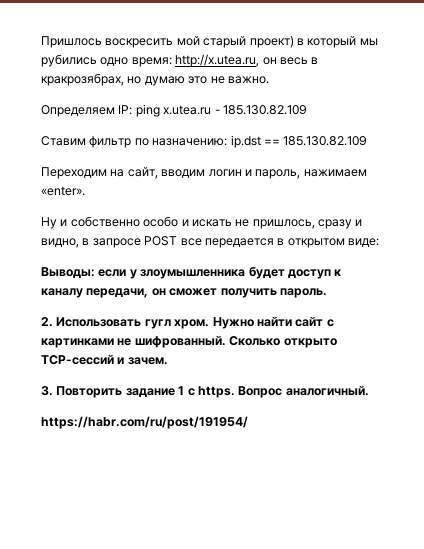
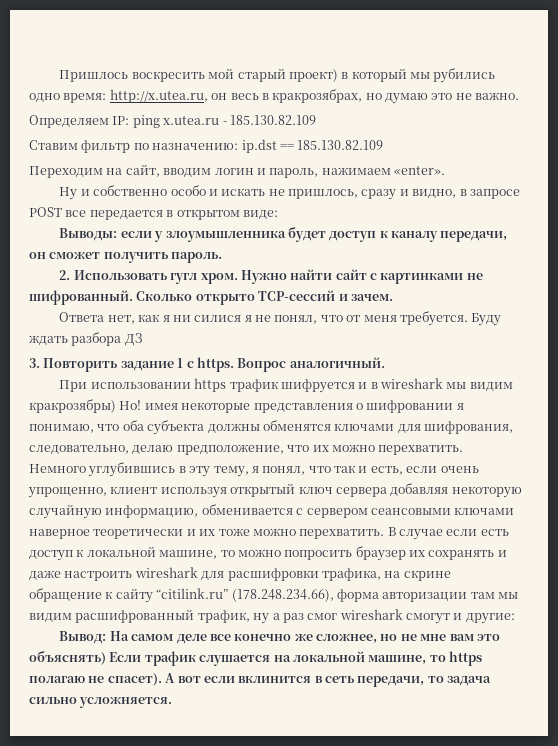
+ Ответа нет, как я ни силися я не понял, что от меня требуется. Буду ждать разбора ДЗ
- https://habr.com/ru/post/191954/
+ При использовании https трафик шифруется и в wireshark мы видим кракрозябры) Но! имея некоторые представления о шифровании я понимаю, что оба субъекта должны обменятся ключами для шифрования, следовательно, делаю предположение, что их можно перехватить. Немного углубившись в эту тему, я понял, что так и есть, если очень упрощенно, клиент используя открытый ключ сервера добавляя некоторую случайную информацию, обменивается с сервером сеансовыми ключами наверное теоретически и их тоже можно перехватить. В случае если есть доступ к локальной машине, то можно попросить браузер их сохранять и даже настроить wireshark для расшифровки трафика, на скрине обращение к сайту “citilink.ru” (178.248.234.66), форма авторизации там мы видим расшифрованный трафик, ну а раз смог wireshark смогут и другие:
+ Вывод: На самом деле все конечно же сложнее, но не мне вам это объяснять) Если трафик слушается на локальной машине, то https полагаю не спасет). А вот если вклинится в сеть передачи, то задача сильно усложняется.

